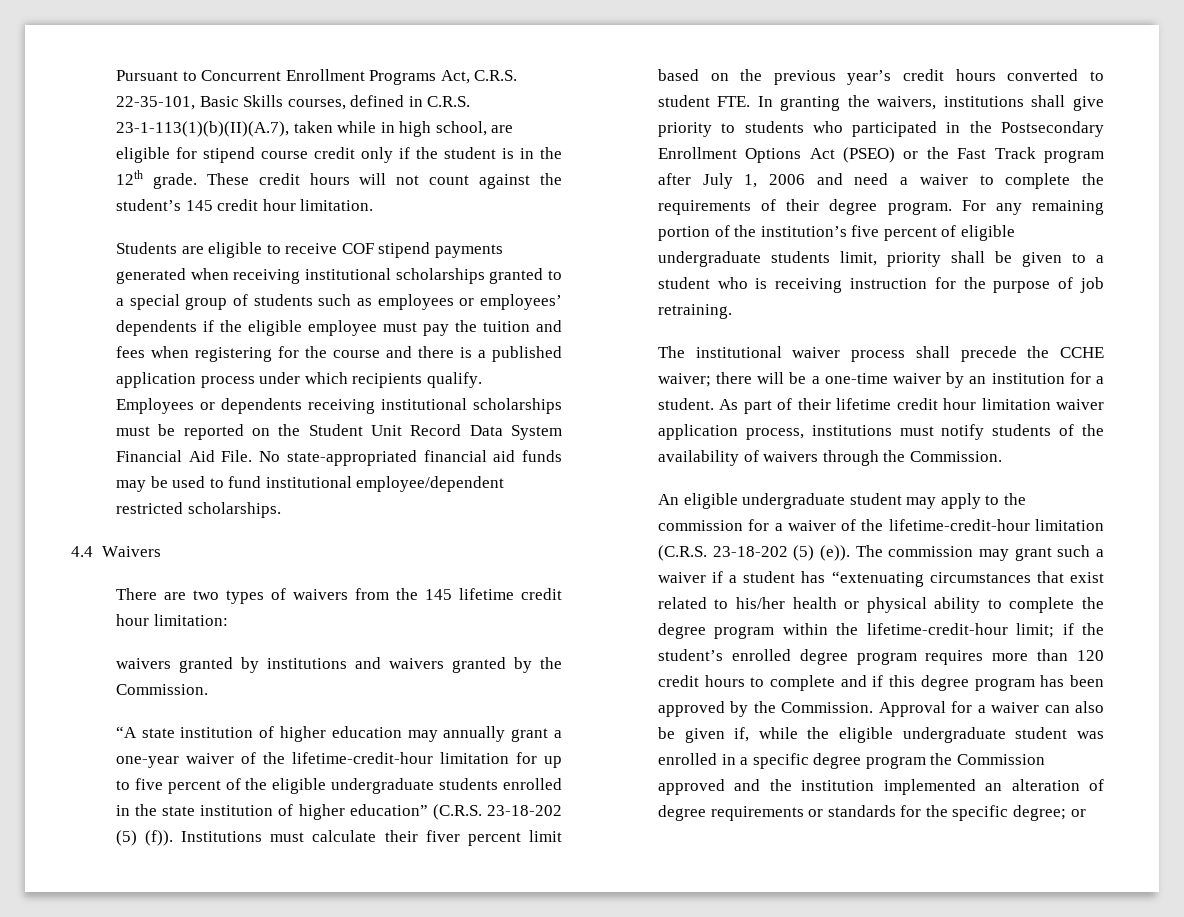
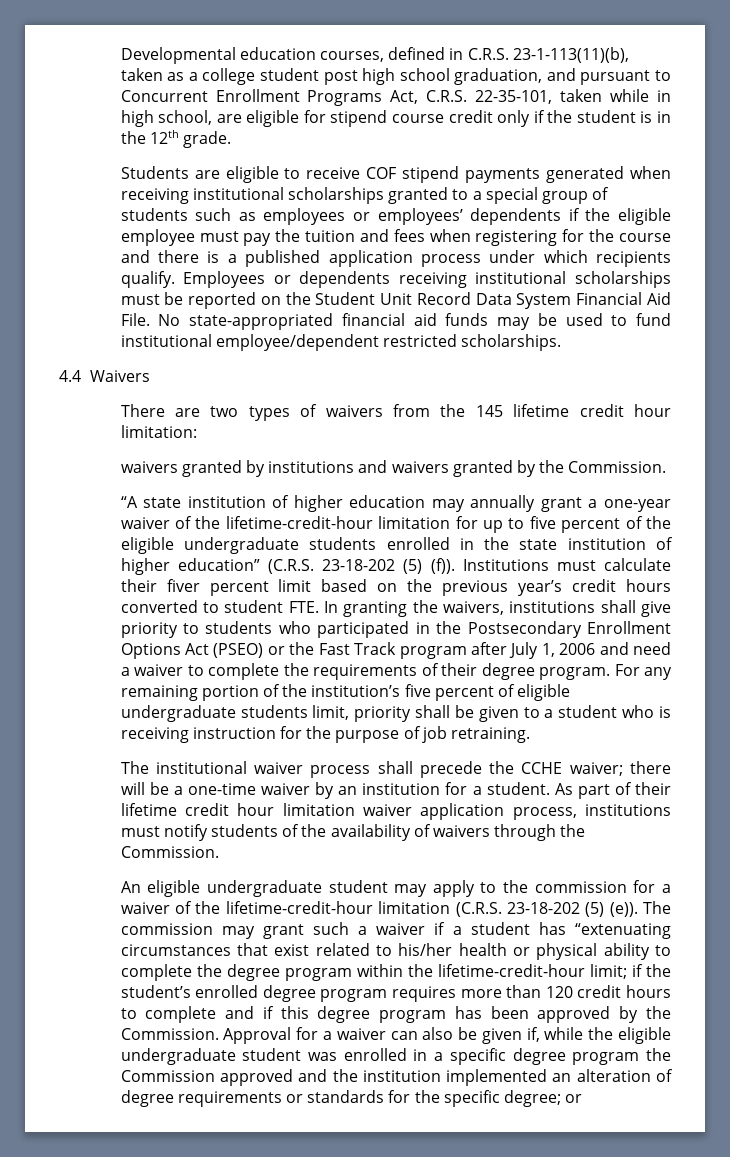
- Pursuant to Concurrent Enrollment Programs Act, C.R.S. 22-35-101, Basic Skills courses, defined in C.R.S. 23-1-113(1)(b)(II)(A.7), taken while in high school, are eligible for stipend course credit only if the student is in the 12th grade. These credit hours will not count against the student’s 145 credit hour limitation.
+ Developmental education courses, defined in C.R.S. 23-1-113(11)(b), taken as a college student post high school graduation, and pursuant to Concurrent Enrollment Programs Act, C.R.S. 22-35-101, taken while in high school, are eligible for stipend course credit only if the student is in the 12th grade.

